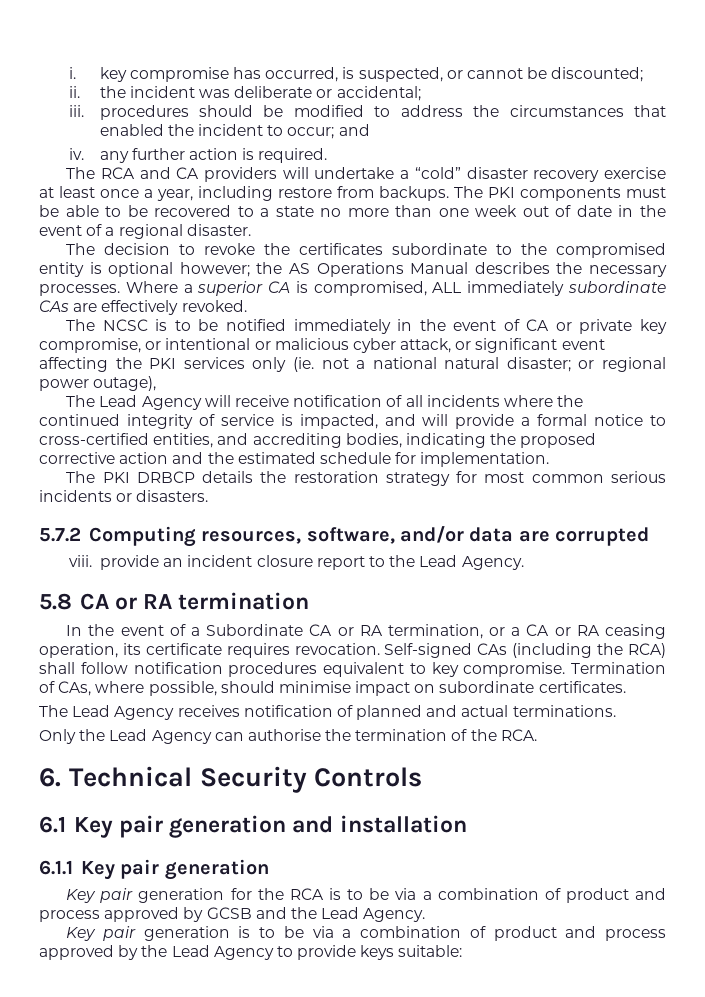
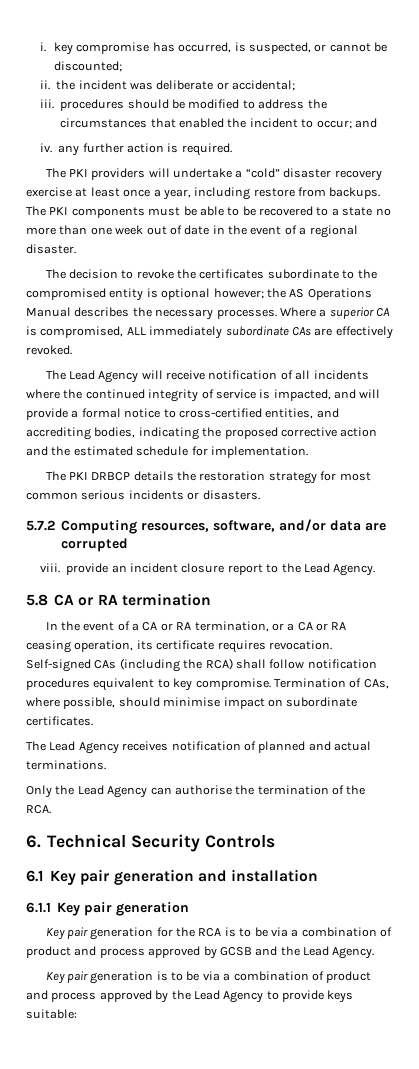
- The RCA and CA providers will undertake a “cold” disaster recovery exercise at least once a year, including restore from backups.
+ The PKI providers will undertake a “cold” disaster recovery exercise at least once a year, including restore from backups.
- The NCSC is to be notified immediately in the event of CA or private key compromise, or intentional or malicious cyber attack, or significant event affecting the PKI services only (ie. not a national natural disaster; or regional power outage),
- In the event of a Subordinate CA or RA termination, or a CA or RA ceasing operation, its certificate requires revocation.
+ In the event of a CA or RA termination, or a CA or RA ceasing operation, its certificate requires revocation.

